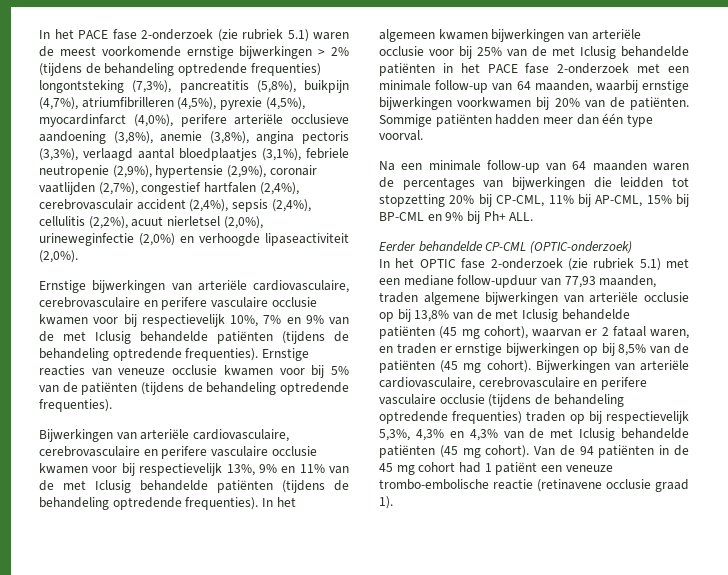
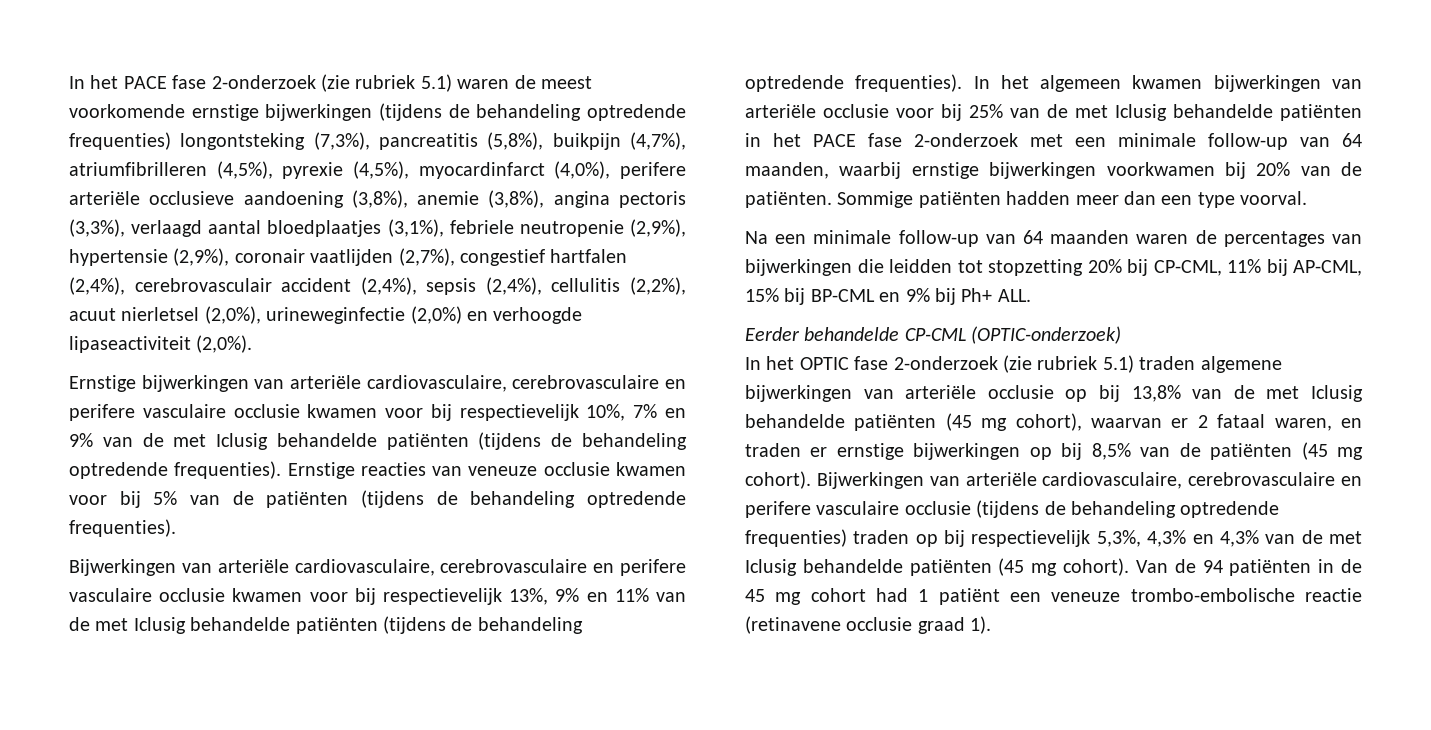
- In het PACE fase 2-onderzoek (zie rubriek 5.1) waren de meest voorkomende ernstige bijwerkingen > 2% (tijdens de behandeling optredende frequenties) longontsteking (7,3%), pancreatitis (5,8%), buikpijn (4,7%), atriumfibrilleren (4,5%), pyrexie (4,5%), myocardinfarct (4,0%), perifere arteriële occlusieve aandoening (3,8%), anemie (3,8%), angina pectoris (3,3%), verlaagd aantal bloedplaatjes (3,1%), febriele neutropenie (2,9%), hypertensie (2,9%), coronair vaatlijden (2,7%), congestief hartfalen (2,4%), cerebrovasculair accident (2,4%), sepsis (2,4%), cellulitis (2,2%), acuut nierletsel (2,0%), urineweginfectie (2,0%) en verhoogde lipaseactiviteit (2,0%).
+ In het PACE fase 2-onderzoek (zie rubriek 5.1) waren de meest voorkomende ernstige bijwerkingen (tijdens de behandeling optredende frequenties) longontsteking (7,3%), pancreatitis (5,8%), buikpijn (4,7%), atriumfibrilleren (4,5%), pyrexie (4,5%), myocardinfarct (4,0%), perifere arteriële occlusieve aandoening (3,8%), anemie (3,8%), angina pectoris (3,3%), verlaagd aantal bloedplaatjes (3,1%), febriele neutropenie (2,9%), hypertensie (2,9%), coronair vaatlijden (2,7%), congestief hartfalen (2,4%), cerebrovasculair accident (2,4%), sepsis (2,4%), cellulitis (2,2%), acuut nierletsel (2,0%), urineweginfectie (2,0%) en verhoogde lipaseactiviteit (2,0%).
- Sommige patiënten hadden meer dan één type voorval.
+ Sommige patiënten hadden meer dan een type voorval.
- In het OPTIC fase 2-onderzoek (zie rubriek 5.1) met een mediane follow-upduur van 77,93 maanden, traden algemene bijwerkingen van arteriële occlusie op bij 13,8% van de met Iclusig behandelde patiënten (45 mg cohort), waarvan er 2 fataal waren, en traden er ernstige bijwerkingen op bij 8,5% van de patiënten (45 mg cohort).
+ In het OPTIC fase 2-onderzoek (zie rubriek 5.1) traden algemene bijwerkingen van arteriële occlusie op bij 13,8% van de met Iclusig behandelde patiënten (45 mg cohort), waarvan er 2 fataal waren, en traden er ernstige bijwerkingen op bij 8,5% van de patiënten (45 mg cohort).

